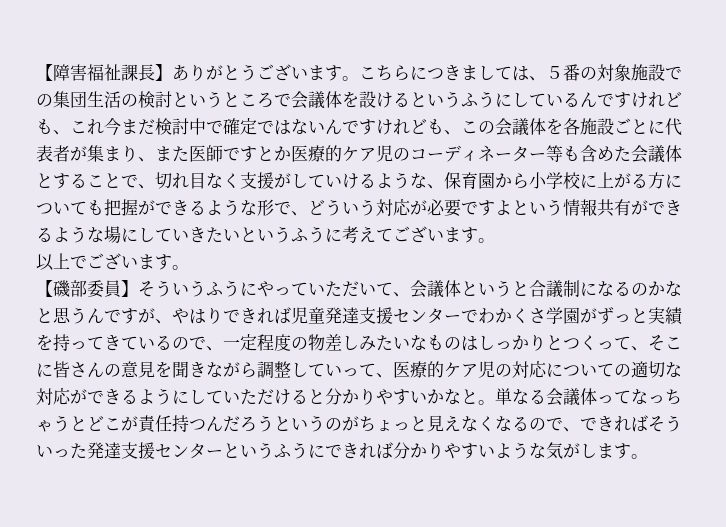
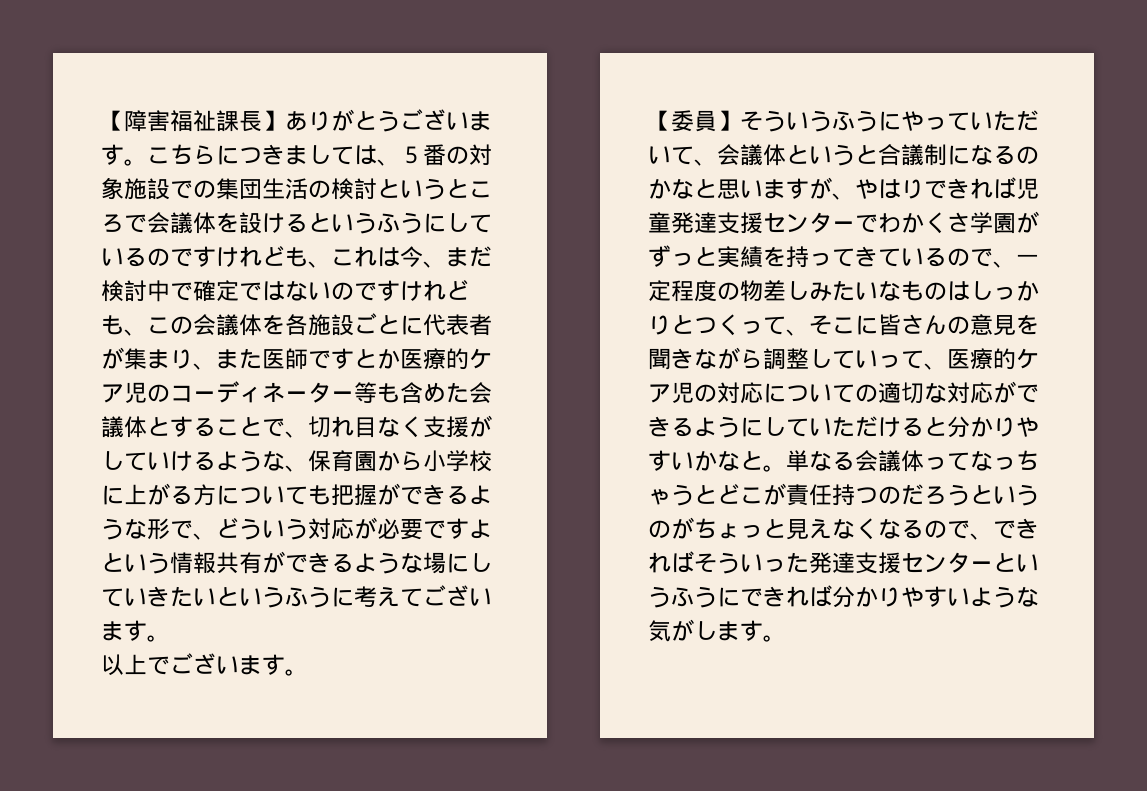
- こちらにつきましては、５番の対象施設での集団生活の検討というところで会議体を設けるというふうにしているんですけれども、これ今まだ検討中で確定ではないんですけれども、この会議体を各施設ごとに代表者が集まり、また医師ですとか医療的ケア児のコーディネーター等も含めた会議体とすることで、切れ目なく支援がしていけるような、保育園から小学校に上がる方についても把握ができるような形で、どういう対応が必要ですよという情報共有ができるような場にしていきたいというふうに考えてございます。
+ こちらにつきましては、５番の対象施設での集団生活の検討というところで会議体を設けるというふうにしているのですけれども、これは今、まだ検討中で確定ではないのですけれども、この会議体を各施設ごとに代表者が集まり、また医師ですとか医療的ケア児のコーディネーター等も含めた会議体とすることで、切れ目なく支援がしていけるような、保育園から小学校に上がる方についても把握ができるような形で、どういう対応が必要ですよという情報共有ができるような場にしていきたいというふうに考えてございます。
- 【磯部委員】そういうふうにやっていただいて、会議体というと合議制になるのかなと思うんですが、やはりできれば児童発達支援センターでわかくさ学園がずっと実績を持ってきているので、一定程度の物差しみたいなものはしっかりとつくって、そこに皆さんの意見を聞きながら調整していって、医療的ケア児の対応についての適切な対応ができるようにしていただけると分かりやすいかなと。
+ 【委員】そういうふうにやっていただいて、会議体というと合議制になるのかなと思いますが、やはりできれば児童発達支援センターでわかくさ学園がずっと実績を持ってきているので、一定程度の物差しみたいなものはしっかりとつくって、そこに皆さんの意見を聞きながら調整していって、医療的ケア児の対応についての適切な対応ができるようにしていただけると分かりやすいかなと。
- 単なる会議体ってなっちゃうとどこが責任持つんだろうというのがちょっと見えなくなるので、できればそういった発達支援センターというふうにできれば分かりやすいような気がします。
+ 単なる会議体ってなっちゃうとどこが責任持つのだろうというのがちょっと見えなくなるので、できればそういった発達支援センターというふうにできれば分かりやすいような気がします。

